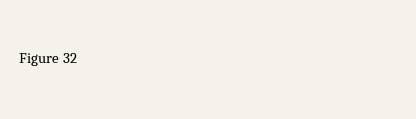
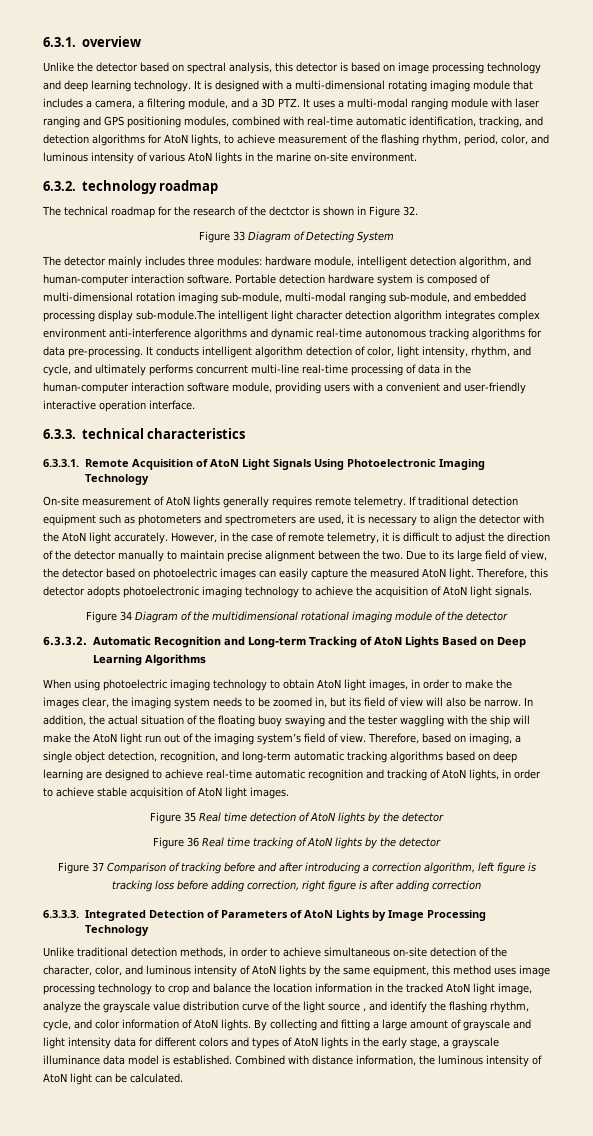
- Figure 32
+ 6.3.1. overview
+ Unlike the detector based on spectral analysis, this detector is based on image processing technology and deep learning technology. It is designed with a multi-dimensional rotating imaging module that includes a camera, a filtering module, and a 3D PTZ. It uses a multi-modal ranging module with laser ranging and GPS positioning modules, combined with real-time automatic identification, tracking, and detection algorithms for AtoN lights, to achieve measurement of the flashing rhythm, period, color, and luminous intensity of various AtoN lights in the marine on-site environment.
+ 6.3.2. technology roadmap
+ The technical roadmap for the research of the dectctor is shown in Figure 32.
+ Figure 33 Diagram of Detecting System
+ The detector mainly includes three modules: hardware module, intelligent detection algorithm, and human-computer interaction software. Portable detection hardware system is composed of multi-dimensional rotation imaging sub-module, multi-modal ranging sub-module, and embedded processing display sub-module.The intelligent light character detection algorithm integrates complex environment anti-interference algorithms and dynamic real-time autonomous tracking algorithms for data pre-processing. It conducts intelligent algorithm detection of color, light intensity, rhythm, and cycle, and ultimately performs concurrent multi-line real-time processing of data in the human-computer interaction software module, providing users with a convenient and user-friendly interactive operation interface.
+ 6.3.3. technical characteristics
+ 6.3.3.1. Remote Acquisition of AtoN Light Signals Using Photoelectronic Imaging Technology
+ On-site measurement of AtoN lights generally requires remote telemetry. If traditional detection equipment such as photometers and spectrometers are used, it is necessary to align the detector with the AtoN light accurately. However, in the case of remote telemetry, it is difficult to adjust the direction of the detector manually to maintain precise alignment between the two. Due to its large field of view, the detector based on photoelectric images can easily capture the measured AtoN light. Therefore, this detector adopts photoelectronic imaging technology to achieve the acquisition of AtoN light signals.
+ Figure 34 Diagram of the multidimensional rotational imaging module of the detector
+ 6.3.3.2. Automatic Recognition and Long-term Tracking of AtoN Lights Based on Deep Learning Algorithms
+ When using photoelectric imaging technology to obtain AtoN light images, in order to make the images clear, the imaging system needs to be zoomed in, but its field of view will also be narrow. In addition, the actual situation of the floating buoy swaying and the tester waggling with the ship will make the AtoN light run out of the imaging system’s field of view. Therefore, based on imaging, a single object detection, recognition, and long-term automatic tracking algorithms based on deep learning are designed to achieve real-time automatic recognition and tracking of AtoN lights, in order to achieve stable acquisition of AtoN light images.
+ Figure 35 Real time detection of AtoN lights by the detector
+ Figure 36 Real time tracking of AtoN lights by the detector
+ Figure 37 Comparison of tracking before and after introducing a correction algorithm, left figure is tracking loss before adding correction, right figure is after adding correction
+ 6.3.3.3. Integrated Detection of Parameters of AtoN Lights by Image Processing Technology
+ Unlike traditional detection methods, in order to achieve simultaneous on-site detection of the character, color, and luminous intensity of AtoN lights by the same equipment, this method uses image processing technology to crop and balance the location information in the tracked AtoN light image, analyze the grayscale value distribution curve of the light source , and identify the flashing rhythm, cycle, and color information of AtoN lights. By collecting and fitting a large amount of grayscale and light intensity data for different colors and types of AtoN lights in the early stage, a grayscale illuminance data model is established. Combined with distance information, the luminous intensity of AtoN light can be calculated.

